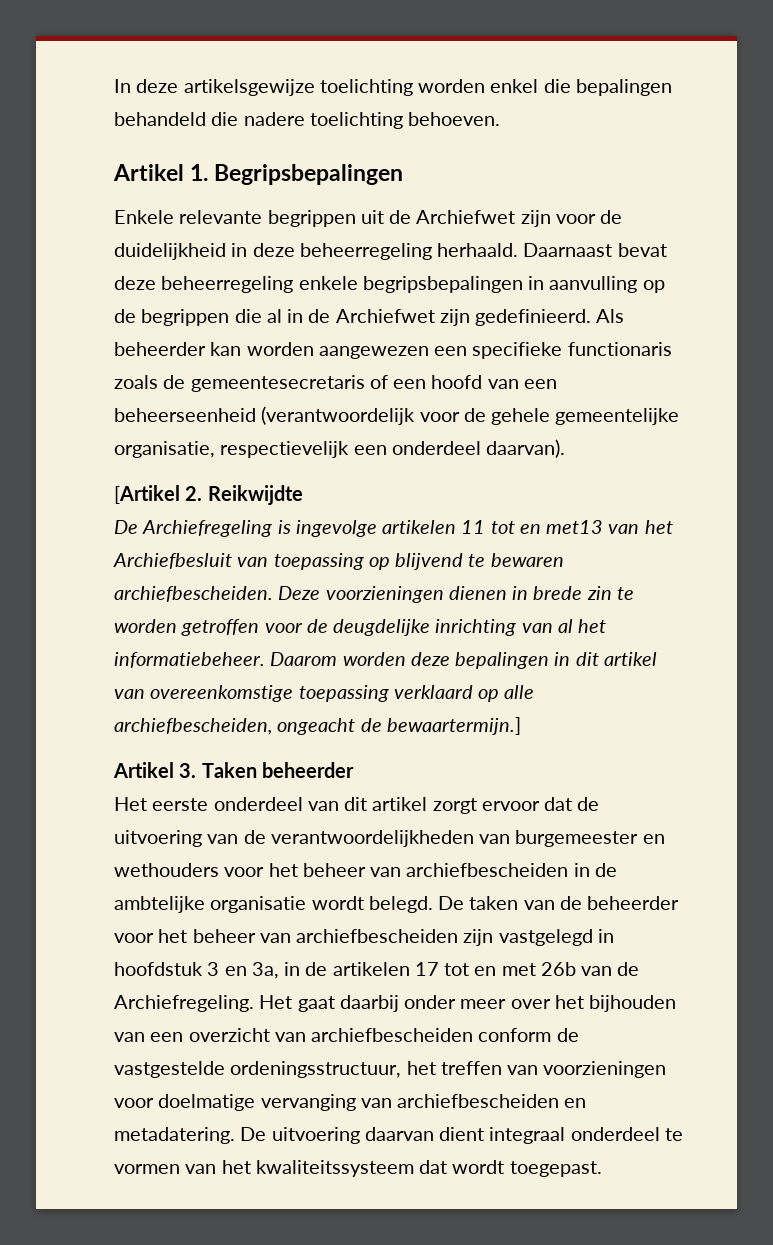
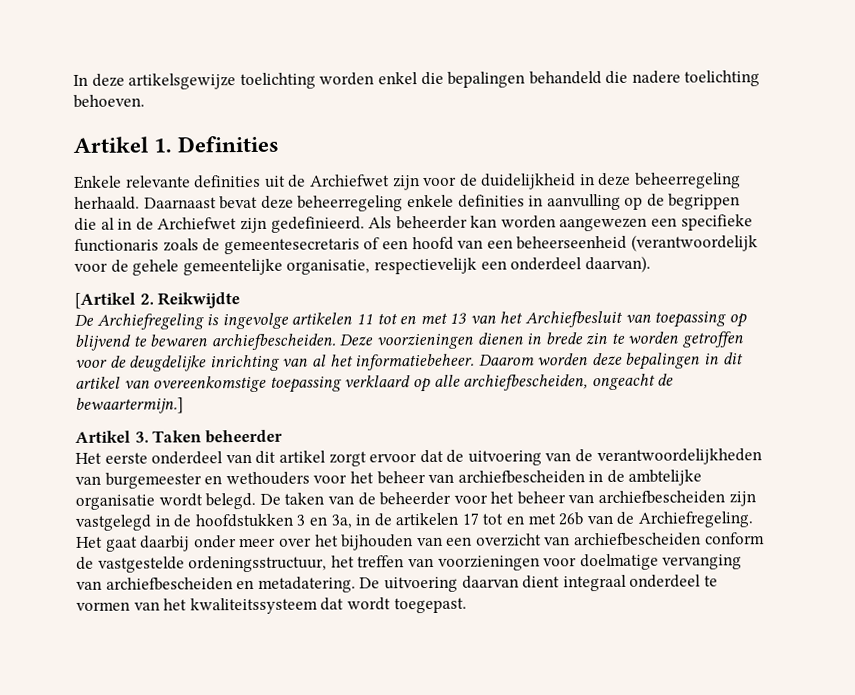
- Artikel 1. Begripsbepalingen
+ Artikel 1. Definities
- Enkele relevante begrippen uit de Archiefwet zijn voor de duidelijkheid in deze beheerregeling herhaald.
+ Enkele relevante definities uit de Archiefwet zijn voor de duidelijkheid in deze beheerregeling herhaald.
- Daarnaast bevat deze beheerregeling enkele begripsbepalingen in aanvulling op de begrippen die al in de Archiefwet zijn gedefinieerd.
+ Daarnaast bevat deze beheerregeling enkele definities in aanvulling op de begrippen die al in de Archiefwet zijn gedefinieerd.
- De Archiefregeling is ingevolge artikelen 11 tot en met13 van het Archiefbesluit van toepassing op blijvend te bewaren archiefbescheiden.
+ De Archiefregeling is ingevolge artikelen 11 tot en met 13 van het Archiefbesluit van toepassing op blijvend te bewaren archiefbescheiden.
- De taken van de beheerder voor het beheer van archiefbescheiden zijn vastgelegd in hoofdstuk 3 en 3a, in de artikelen 17 tot en met 26b van de Archiefregeling.
+ De taken van de beheerder voor het beheer van archiefbescheiden zijn vastgelegd in de hoofdstukken 3 en 3a, in de artikelen 17 tot en met 26b van de Archiefregeling.

